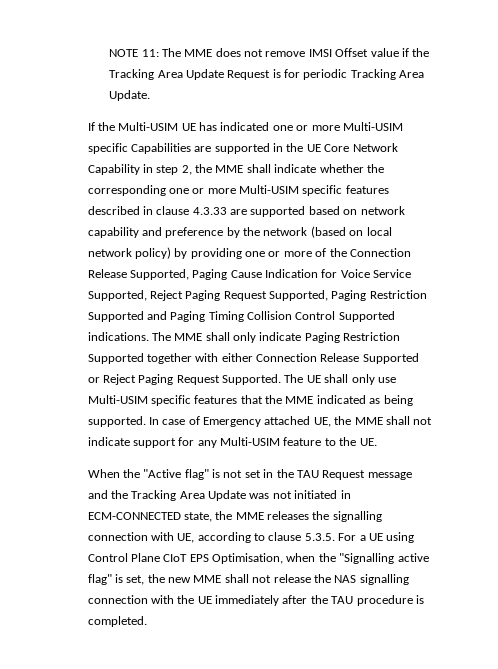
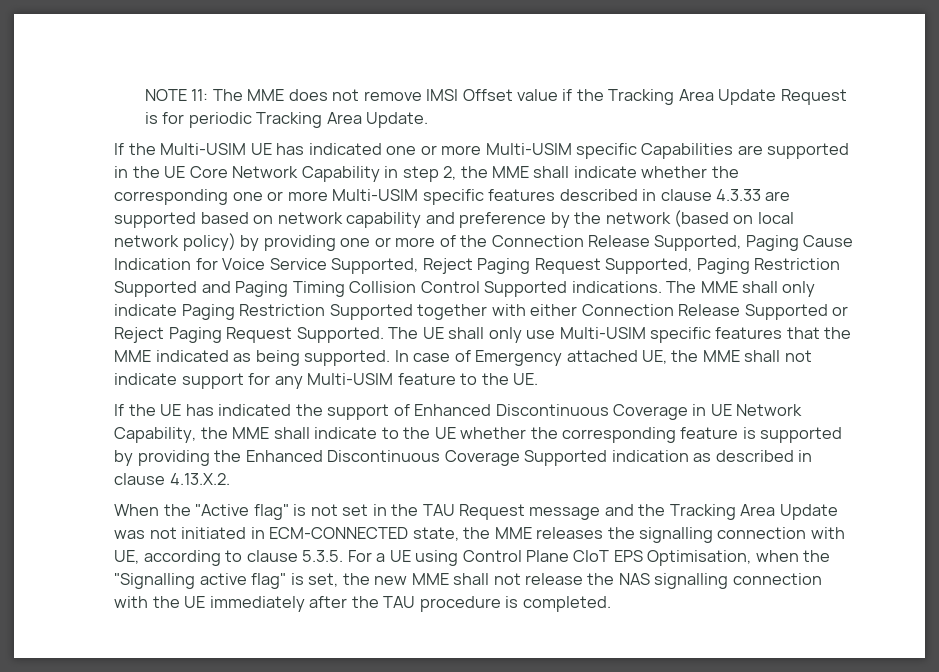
+ If the UE has indicated the support of Enhanced Discontinuous Coverage in UE Network Capability, the MME shall indicate to the UE whether the corresponding feature is supported by providing the Enhanced Discontinuous Coverage Supported indication as described in clause 4.13.X.2.

